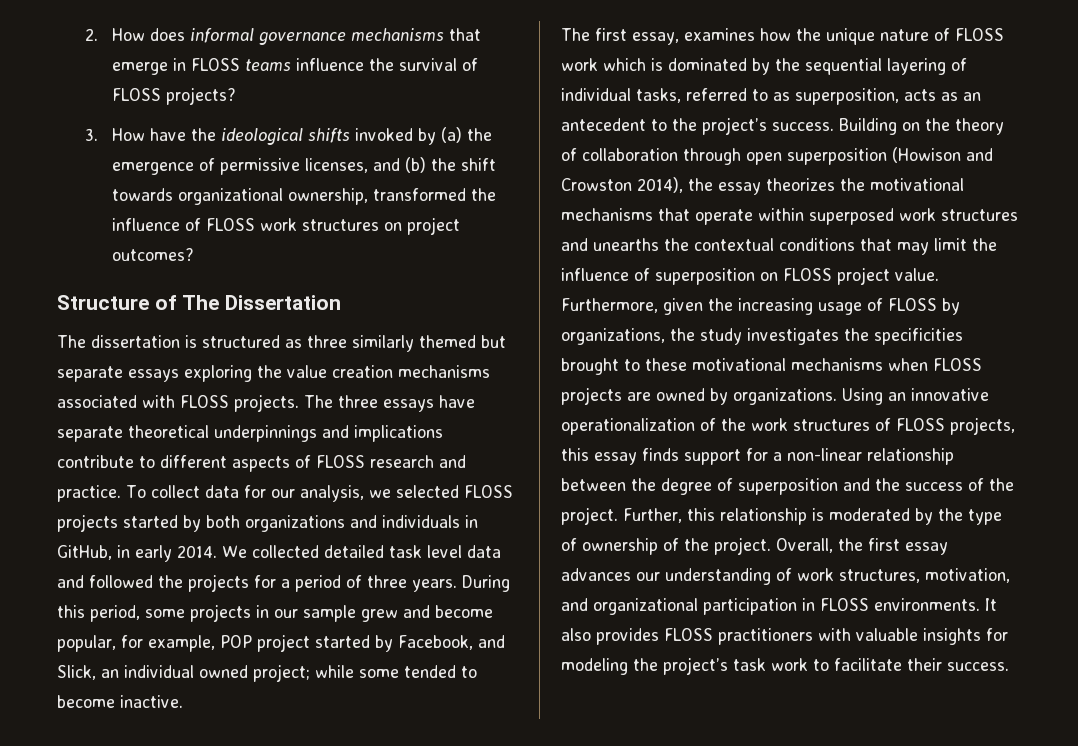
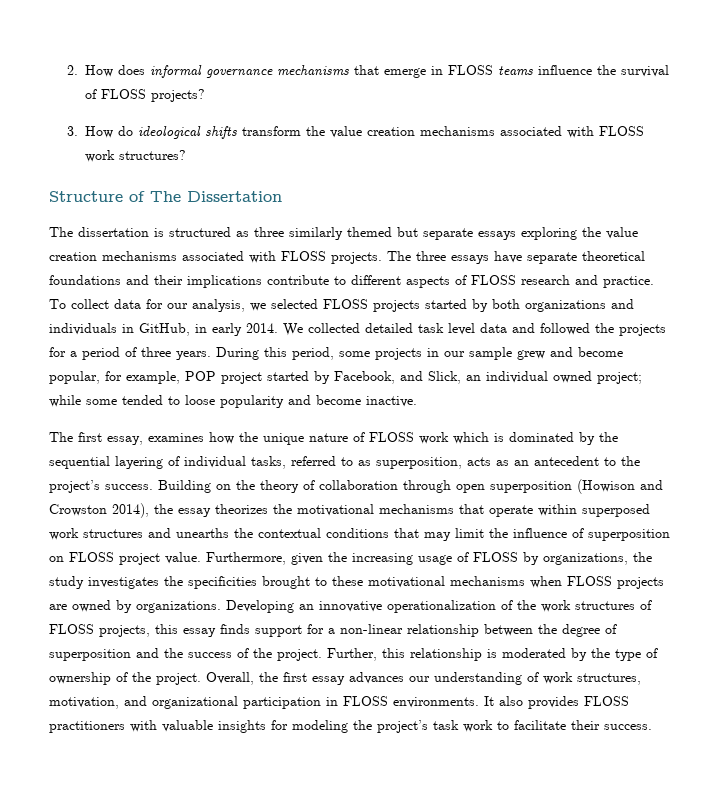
- 3. How have the ideological shifts invoked by (a) the emergence of permissive licenses, and (b) the shift towards organizational ownership, transformed the influence of FLOSS work structures on project outcomes?
+ 3. How do ideological shifts transform the value creation mechanisms associated with FLOSS work structures?
- The three essays have separate theoretical underpinnings and implications contribute to different aspects of FLOSS research and practice.
+ The three essays have separate theoretical foundations and their implications contribute to different aspects of FLOSS research and practice.
- During this period, some projects in our sample grew and become popular, for example, POP project started by Facebook, and Slick, an individual owned project; while some tended to become inactive.
+ During this period, some projects in our sample grew and become popular, for example, POP project started by Facebook, and Slick, an individual owned project; while some tended to loose popularity and become inactive.
- Using an innovative operationalization of the work structures of FLOSS projects, this essay finds support for a non-linear relationship between the degree of superposition and the success of the project.
+ Developing an innovative operationalization of the work structures of FLOSS projects, this essay finds support for a non-linear relationship between the degree of superposition and the success of the project.

